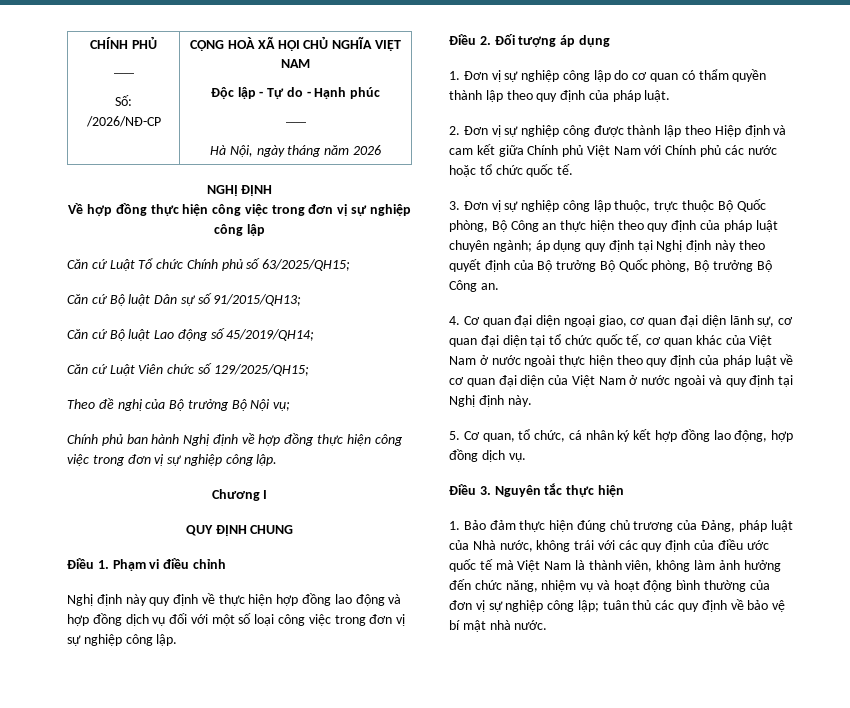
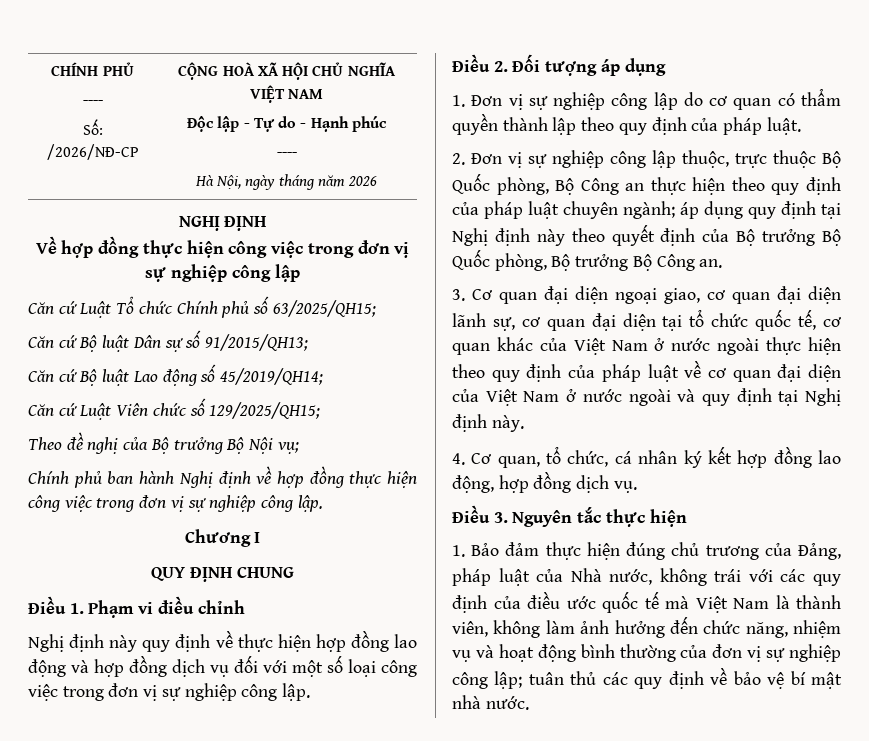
- 2. Đơn vị sự nghiệp công được thành lập theo Hiệp định và cam kết giữa Chính phủ Việt Nam với Chính phủ các nước hoặc tổ chức quốc tế.
- 3. Đơn vị sự nghiệp công lập thuộc, trực thuộc Bộ Quốc phòng, Bộ Công an thực hiện theo quy định của pháp luật chuyên ngành; áp dụng quy định tại Nghị định này theo quyết định của Bộ trưởng Bộ Quốc phòng, Bộ trưởng Bộ Công an.
+ 2. Đơn vị sự nghiệp công lập thuộc, trực thuộc Bộ Quốc phòng, Bộ Công an thực hiện theo quy định của pháp luật chuyên ngành; áp dụng quy định tại Nghị định này theo quyết định của Bộ trưởng Bộ Quốc phòng, Bộ trưởng Bộ Công an.
- 4. Cơ quan đại diện ngoại giao, cơ quan đại diện lãnh sự, cơ quan đại diện tại tổ chức quốc tế, cơ quan khác của Việt Nam ở nước ngoài thực hiện theo quy định của pháp luật về cơ quan đại diện của Việt Nam ở nước ngoài và quy định tại Nghị định này.
+ 3. Cơ quan đại diện ngoại giao, cơ quan đại diện lãnh sự, cơ quan đại diện tại tổ chức quốc tế, cơ quan khác của Việt Nam ở nước ngoài thực hiện theo quy định của pháp luật về cơ quan đại diện của Việt Nam ở nước ngoài và quy định tại Nghị định này.
- 5. Cơ quan, tổ chức, cá nhân ký kết hợp đồng lao động, hợp đồng dịch vụ.
+ 4. Cơ quan, tổ chức, cá nhân ký kết hợp đồng lao động, hợp đồng dịch vụ.

